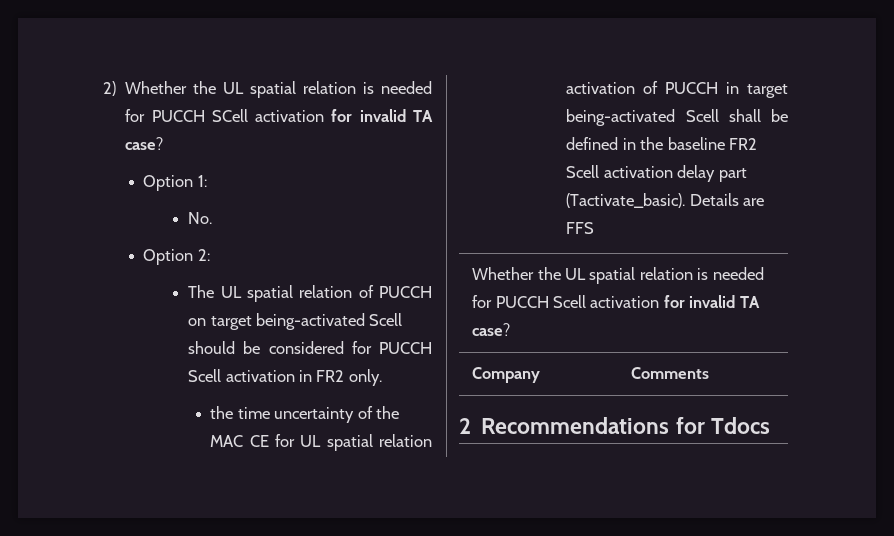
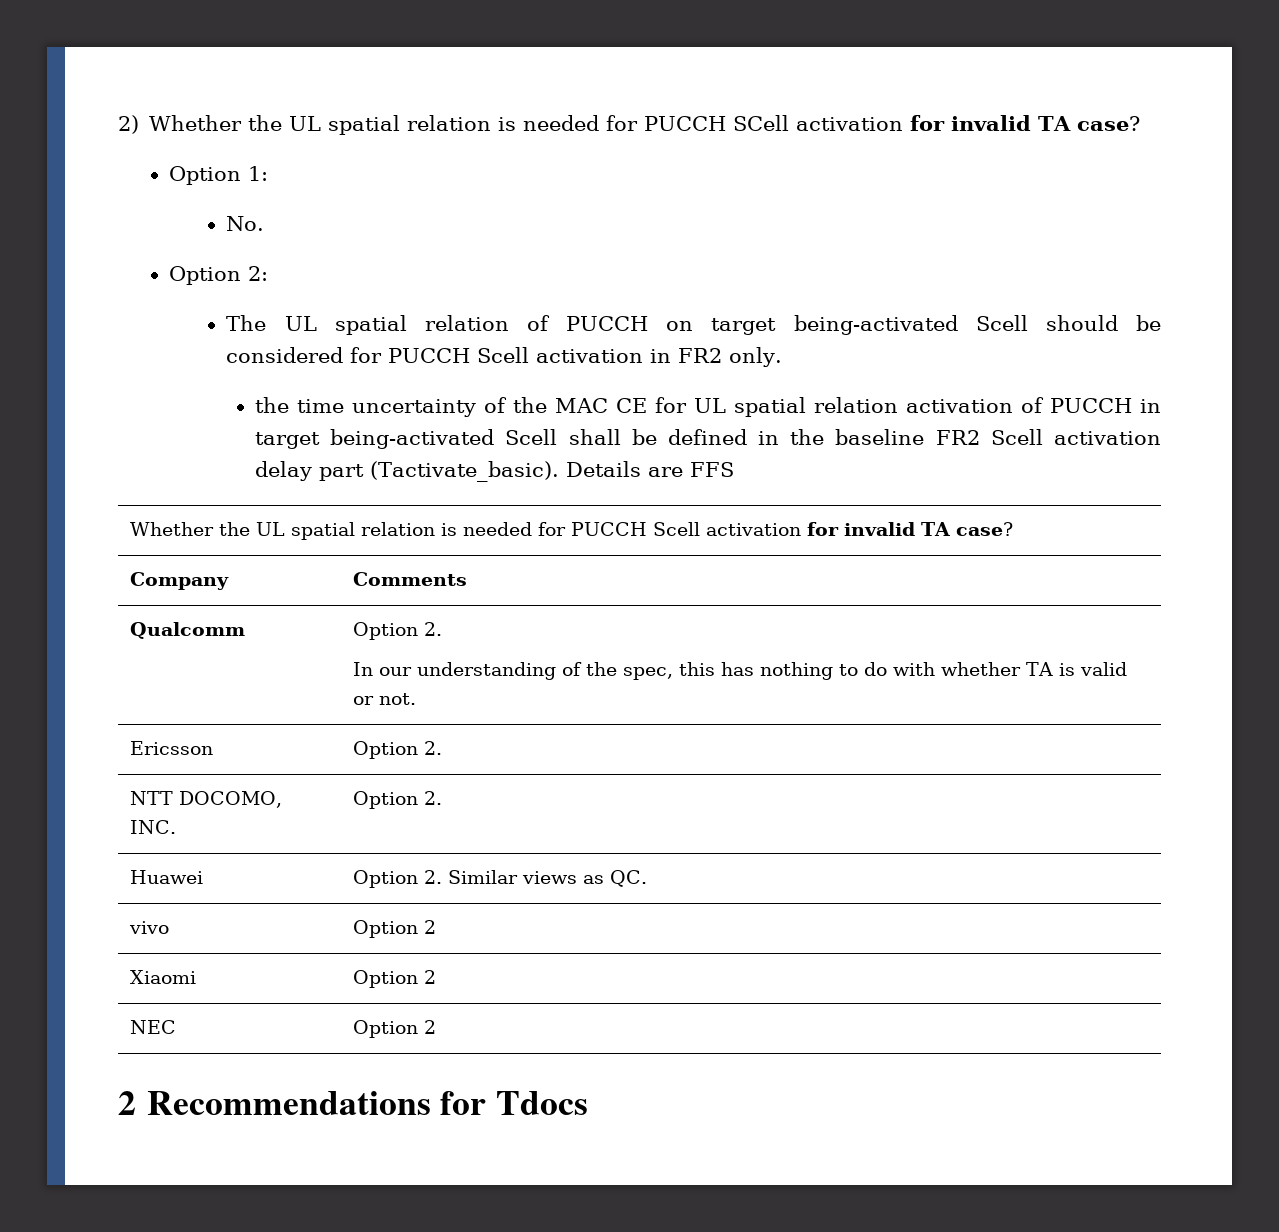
+ Qualcomm | Option 2.
+ In our understanding of the spec, this has nothing to do with whether TA is valid or not.
+ Ericsson | Option 2.
+ NTT DOCOMO, INC. | Option 2.
+ Huawei | Option 2. Similar views as QC.
+ vivo | Option 2
+ Xiaomi | Option 2
+ NEC | Option 2

